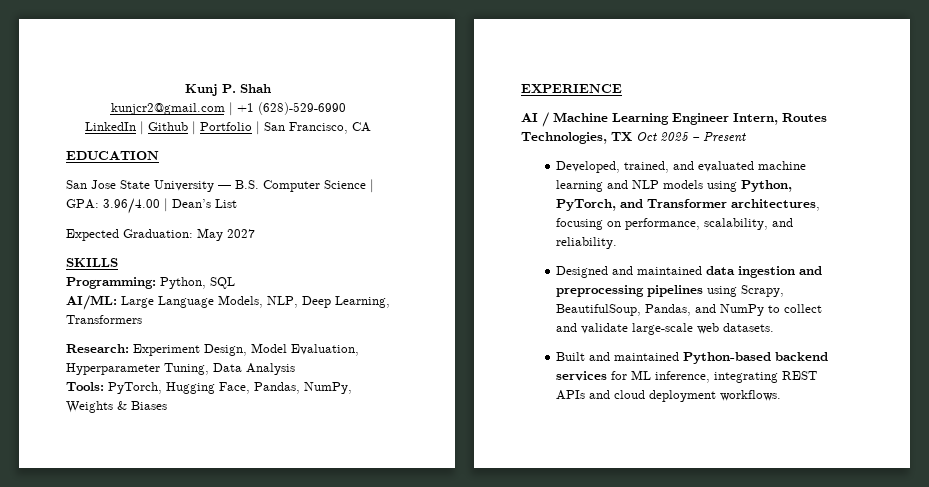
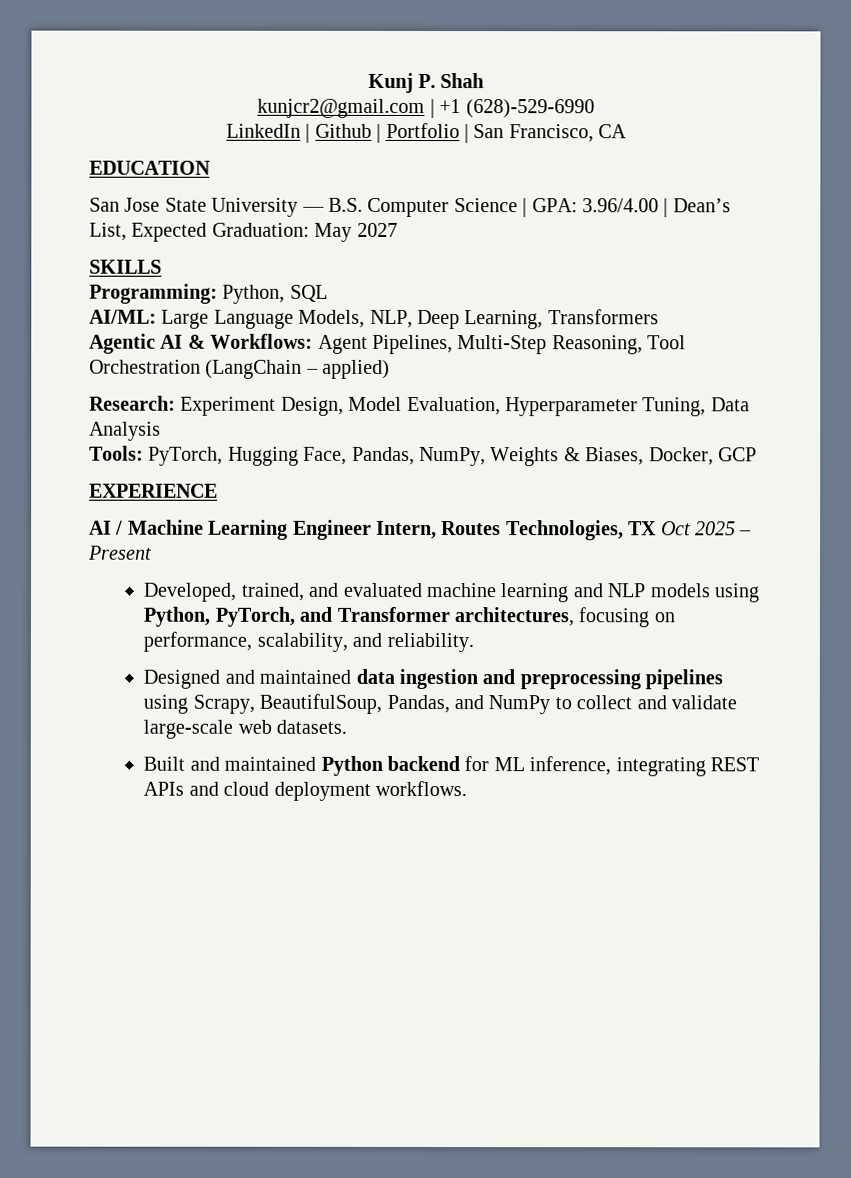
- San Jose State University — B.S. Computer Science | GPA: 3.96/4.00 | Dean’s List
- Expected Graduation: May 2027
+ San Jose State University — B.S. Computer Science | GPA: 3.96/4.00 | Dean’s List, Expected Graduation: May 2027
+ Agentic AI & Workflows: Agent Pipelines, Multi-Step Reasoning, Tool Orchestration (LangChain – applied)
- Tools: PyTorch, Hugging Face, Pandas, NumPy, Weights & Biases
+ Tools: PyTorch, Hugging Face, Pandas, NumPy, Weights & Biases, Docker, GCP
- Built and maintained Python-based backend services for ML inference, integrating REST APIs and cloud deployment workflows.
+ Built and maintained Python backend for ML inference, integrating REST APIs and cloud deployment workflows.

